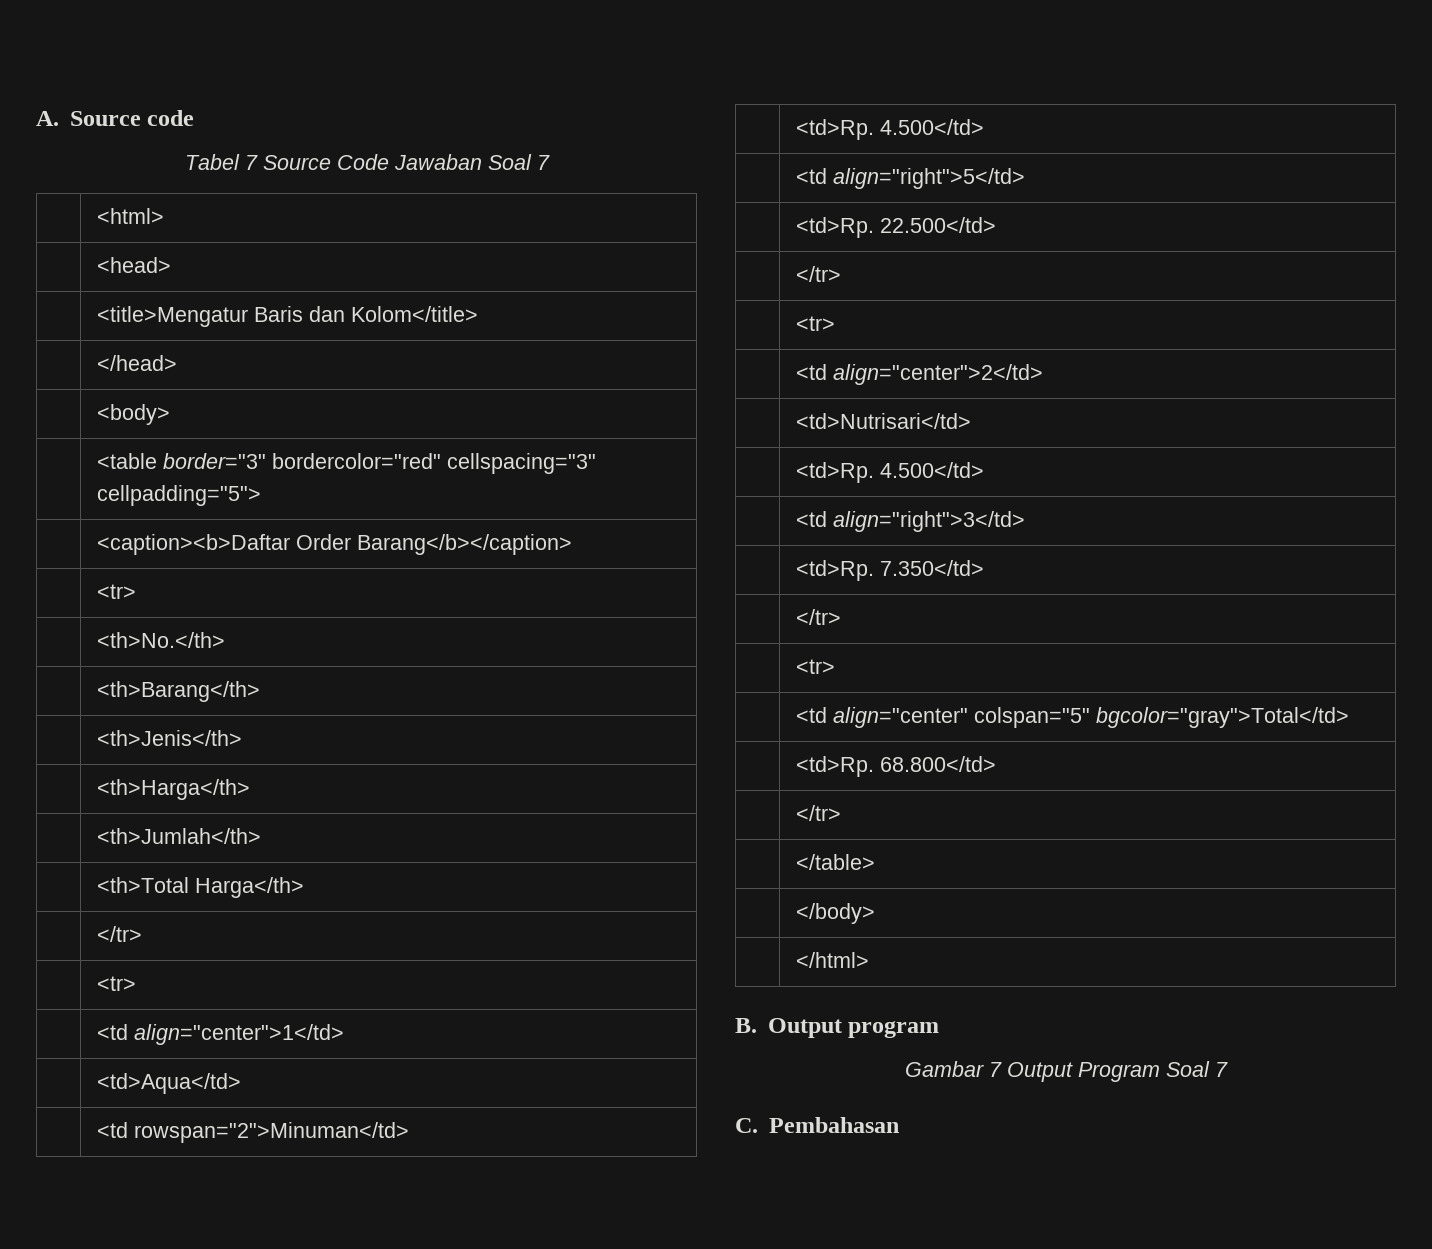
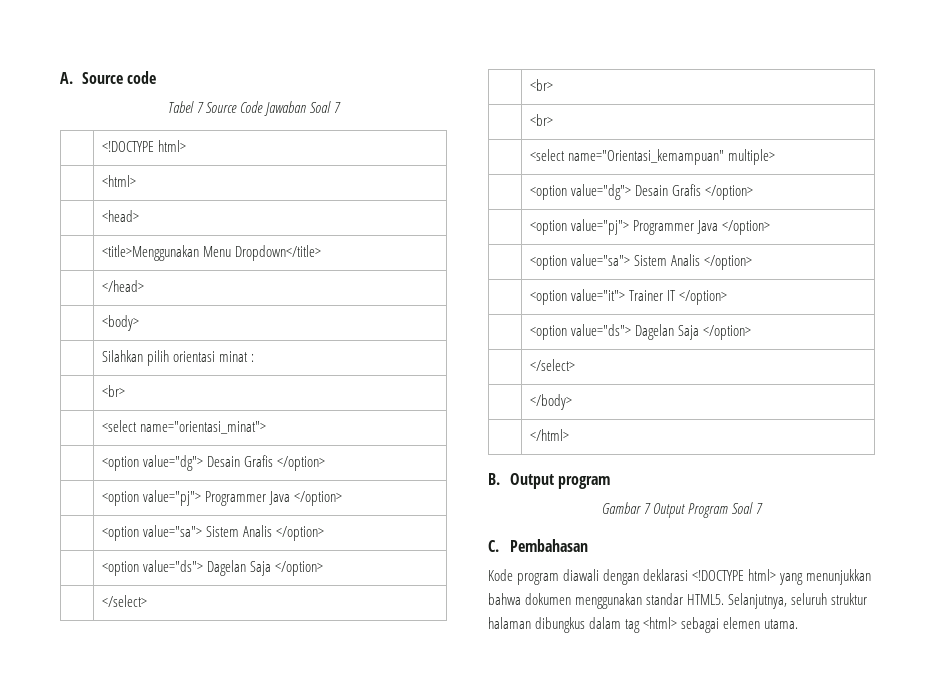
+ | <!DOCTYPE html>
- | <title>Mengatur Baris dan Kolom</title>
+ | <title>Menggunakan Menu Dropdown</title>
  | </head>
  | <body>
- | <table border="3" bordercolor="red" cellspacing="3" cellpadding="5">
- | <caption><b>Daftar Order Barang</b></caption>
- | <tr>
- | <th>No.</th>
- | <th>Barang</th>
- | <th>Jenis</th>
- | <th>Harga</th>
- | <th>Jumlah</th>
- | <th>Total Harga</th>
- | </tr>
- | <tr>
- | <td align="center">1</td>
- | <td>Aqua</td>
- | <td rowspan="2">Minuman</td>
- | <td>Rp. 4.500</td>
- | <td align="right">5</td>
- | <td>Rp. 22.500</td>
- | </tr>
- | <tr>
- | <td align="center">2</td>
- | <td>Nutrisari</td>
- | <td>Rp. 4.500</td>
- | <td align="right">3</td>
- | <td>Rp. 7.350</td>
- | </tr>
- | <tr>
- | <td align="center" colspan="5" bgcolor="gray">Total</td>
- | <td>Rp. 68.800</td>
- | </tr>
- | </table>
+ | Silahkan pilih orientasi minat :
+ | <br>
+ | <select name="orientasi_minat">
+ | <option value="dg"> Desain Grafis </option>
+ | <option value="pj"> Programmer Java </option>
+ | <option value="sa"> Sistem Analis </option>
+ | <option value="ds"> Dagelan Saja </option>
+ | </select>
+ | <br>
+ | <br>
+ | <select name="Orientasi_kemampuan" multiple>
+ | <option value="dg"> Desain Grafis </option>
+ | <option value="pj"> Programmer Java </option>
+ | <option value="sa"> Sistem Analis </option>
+ | <option value="it"> Trainer IT </option>
+ | <option value="ds"> Dagelan Saja </option>
+ | </select>
+ Kode program diawali dengan deklarasi <!DOCTYPE html> yang menunjukkan bahwa dokumen menggunakan standar HTML5. Selanjutnya, seluruh struktur halaman dibungkus dalam tag <html> sebagai elemen utama.

